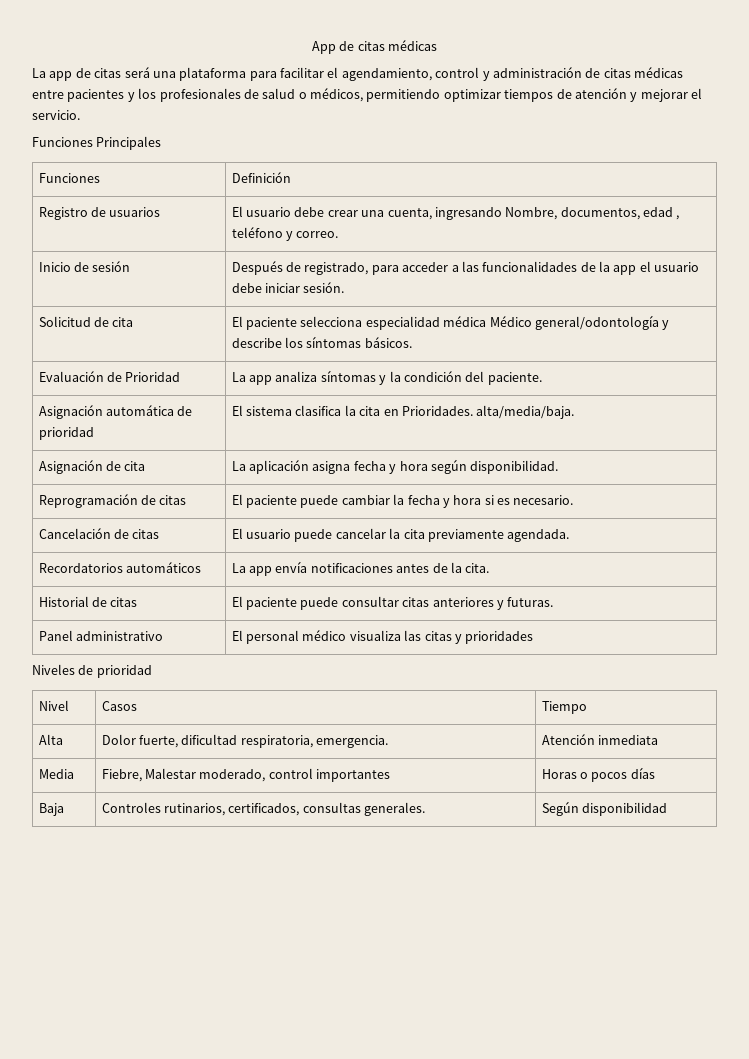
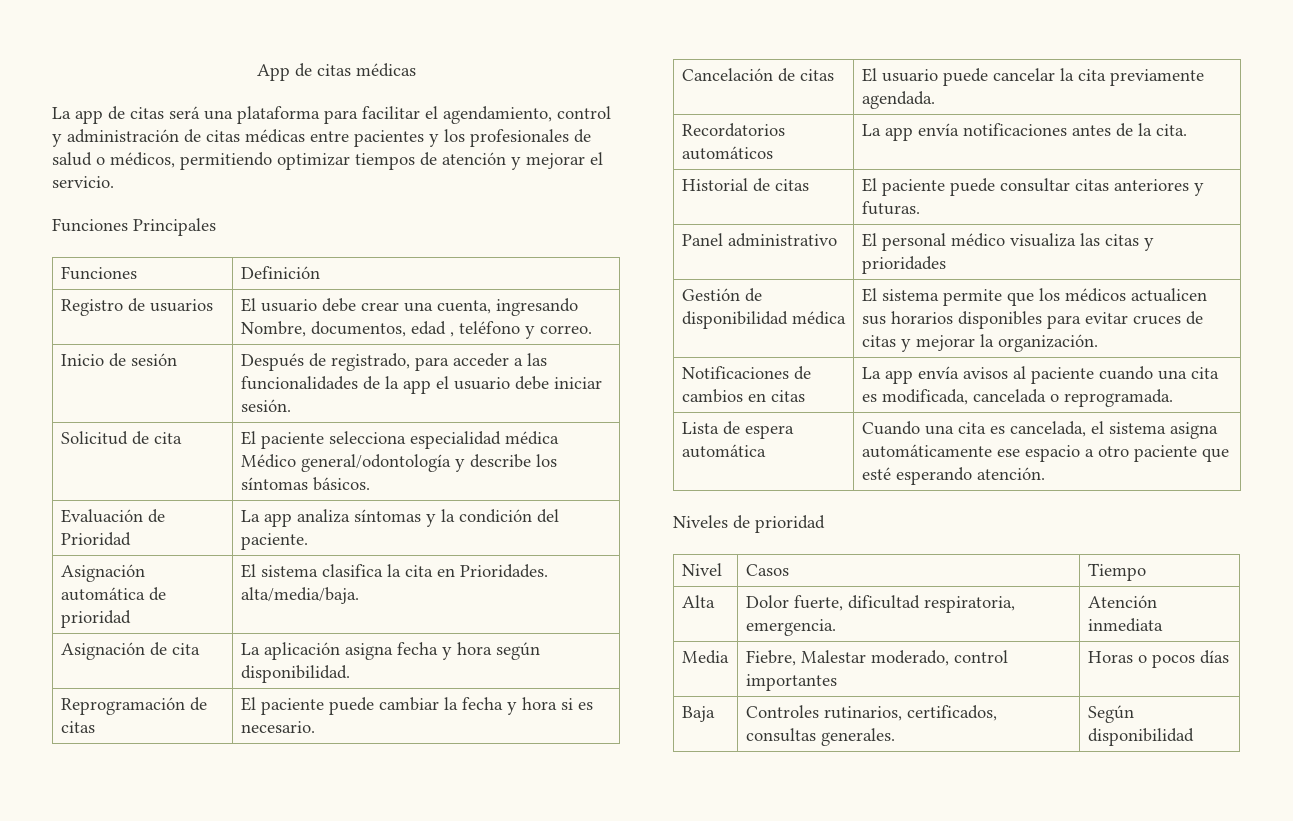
+ Gestión de disponibilidad médica | El sistema permite que los médicos actualicen sus horarios disponibles para evitar cruces de citas y mejorar la organización.
+ Notificaciones de cambios en citas | La app envía avisos al paciente cuando una cita es modificada, cancelada o reprogramada.
+ Lista de espera automática | Cuando una cita es cancelada, el sistema asigna automáticamente ese espacio a otro paciente que esté esperando atención.

